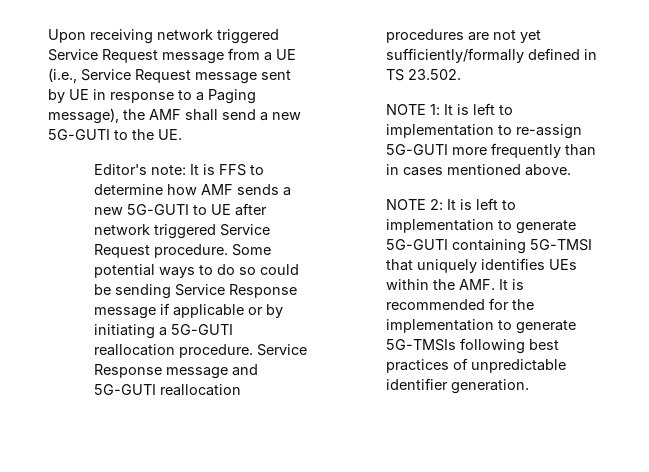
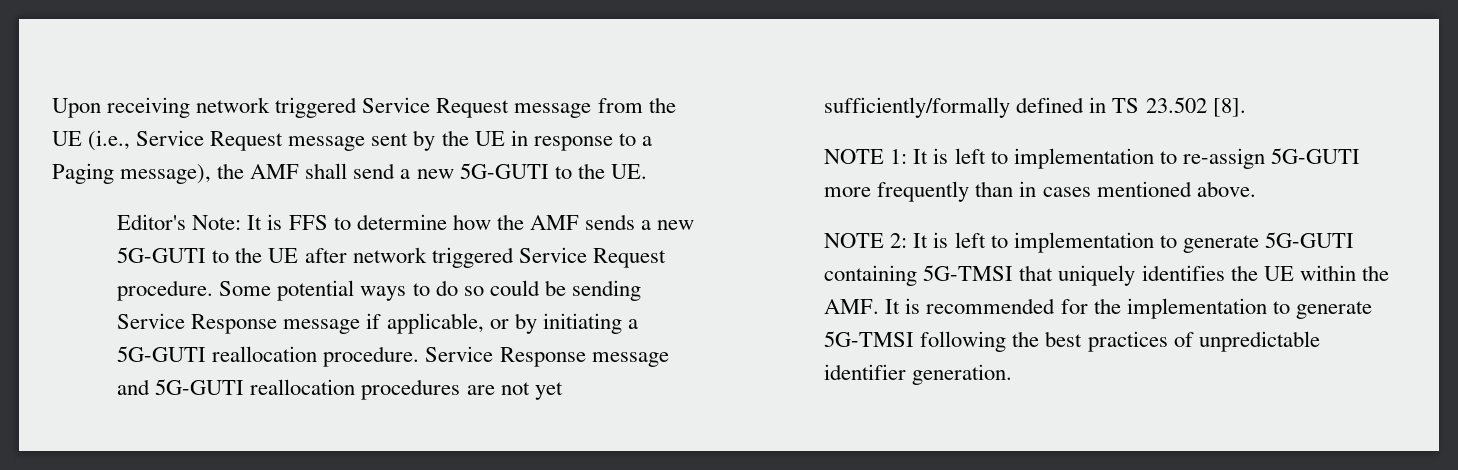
- Upon receiving network triggered Service Request message from a UE (i.e., Service Request message sent by UE in response to a Paging message), the AMF shall send a new 5G-GUTI to the UE.
+ Upon receiving network triggered Service Request message from the UE (i.e., Service Request message sent by the UE in response to a Paging message), the AMF shall send a new 5G-GUTI to the UE.
- Editor's note: It is FFS to determine how AMF sends a new 5G-GUTI to UE after network triggered Service Request procedure.
+ Editor's Note: It is FFS to determine how the AMF sends a new 5G-GUTI to the UE after network triggered Service Request procedure.
- Some potential ways to do so could be sending Service Response message if applicable or by initiating a 5G-GUTI reallocation procedure.
+ Some potential ways to do so could be sending Service Response message if applicable, or by initiating a 5G-GUTI reallocation procedure.
- Service Response message and 5G-GUTI reallocation procedures are not yet sufficiently/formally defined in TS 23.502.
+ Service Response message and 5G-GUTI reallocation procedures are not yet sufficiently/formally defined in TS 23.502 [8].
- NOTE 2: It is left to implementation to generate 5G-GUTI containing 5G-TMSI that uniquely identifies UEs within the AMF. It is recommended for the implementation to generate 5G-TMSIs following best practices of unpredictable identifier generation.
+ NOTE 2: It is left to implementation to generate 5G-GUTI containing 5G-TMSI that uniquely identifies the UE within the AMF. It is recommended for the implementation to generate 5G-TMSI following the best practices of unpredictable identifier generation.

